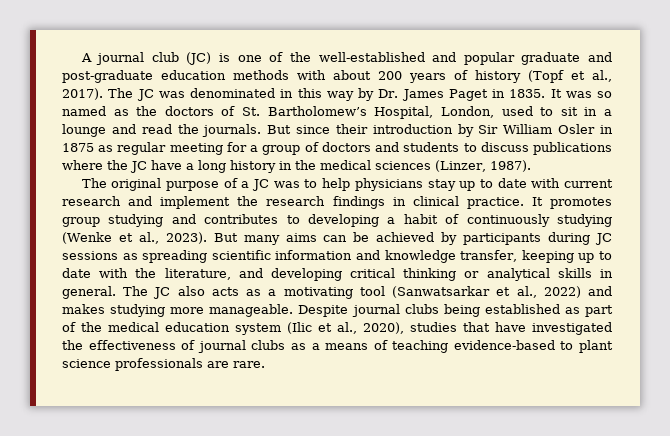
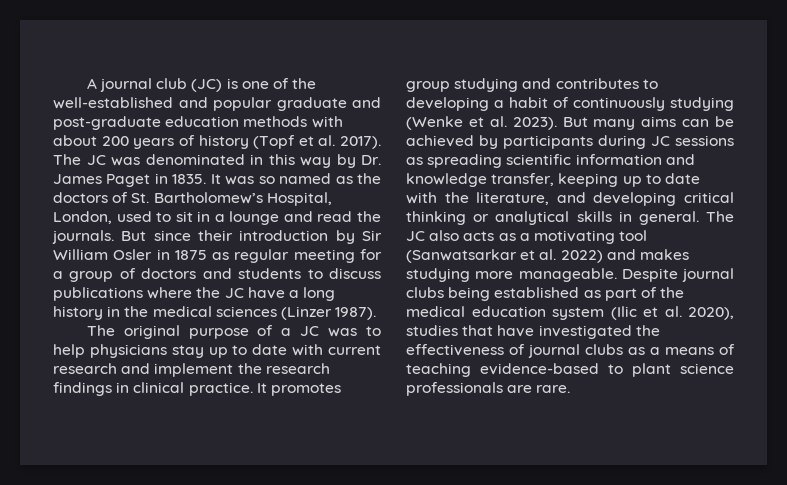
- A journal club (JC) is one of the well-established and popular graduate and post-graduate education methods with about 200 years of history (Topf et al., 2017).
+ A journal club (JC) is one of the well-established and popular graduate and post-graduate education methods with about 200 years of history (Topf et al. 2017).
- But since their introduction by Sir William Osler in 1875 as regular meeting for a group of doctors and students to discuss publications where the JC have a long history in the medical sciences (Linzer, 1987).
+ But since their introduction by Sir William Osler in 1875 as regular meeting for a group of doctors and students to discuss publications where the JC have a long history in the medical sciences (Linzer 1987).
- It promotes group studying and contributes to developing a habit of continuously studying (Wenke et al., 2023).
+ It promotes group studying and contributes to developing a habit of continuously studying (Wenke et al. 2023).
- The JC also acts as a motivating tool (Sanwatsarkar et al., 2022) and makes studying more manageable.
+ The JC also acts as a motivating tool (Sanwatsarkar et al. 2022) and makes studying more manageable.
- Despite journal clubs being established as part of the medical education system (Ilic et al., 2020), studies that have investigated the effectiveness of journal clubs as a means of teaching evidence-based to plant science professionals are rare.
+ Despite journal clubs being established as part of the medical education system (Ilic et al. 2020), studies that have investigated the effectiveness of journal clubs as a means of teaching evidence-based to plant science professionals are rare.

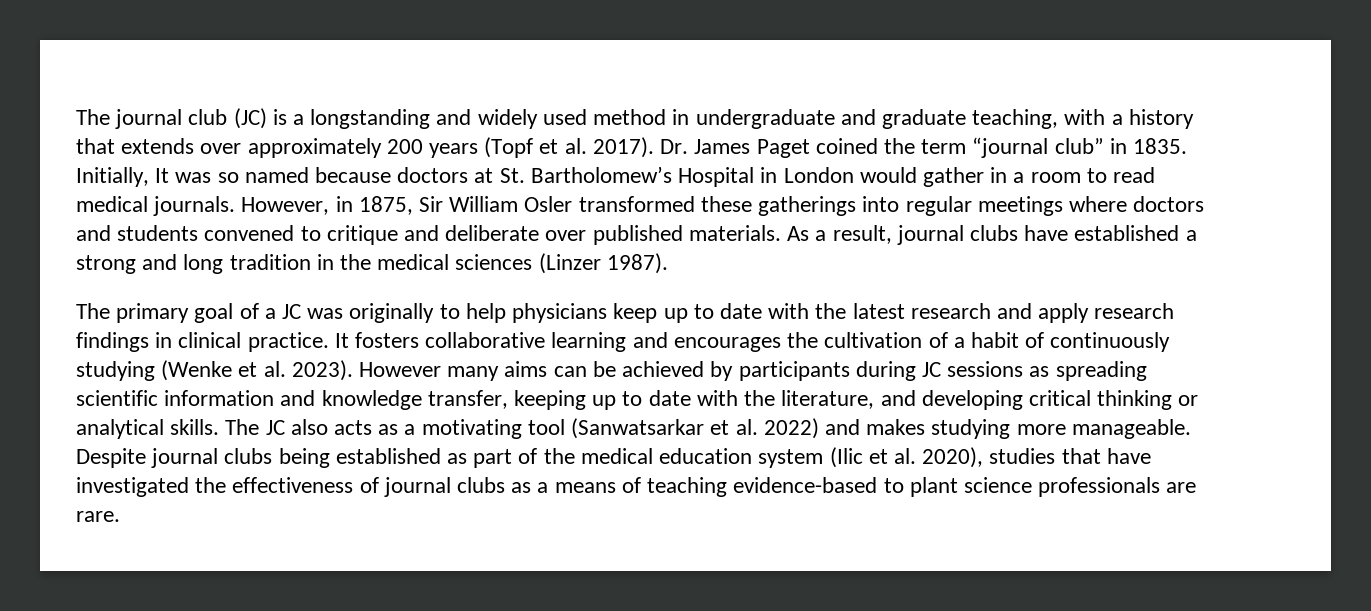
- A journal club (JC) is one of the well-established and popular graduate and post-graduate education methods with about 200 years of history (Topf et al. 2017). The JC was denominated in this way by Dr. James Paget in 1835.
+ The journal club (JC) is a longstanding and widely used method in undergraduate and graduate teaching, with a history that extends over approximately 200 years (Topf et al. 2017). Dr. James Paget coined the term “journal club” in 1835.
- It was so named as the doctors of St. Bartholomew’s Hospital, London, used to sit in a lounge and read the journals. But since their introduction by Sir William Osler in 1875 as regular meeting for a group of doctors and students to discuss publications where the JC have a long history in the medical sciences (Linzer 1987).
+ Initially, It was so named because doctors at St. Bartholomew’s Hospital in London would gather in a room to read medical journals. However, in 1875, Sir William Osler transformed these gatherings into regular meetings where doctors and students convened to critique and deliberate over published materials. As a result, journal clubs have established a strong and long tradition in the medical sciences (Linzer 1987).
- The original purpose of a JC was to help physicians stay up to date with current research and implement the research findings in clinical practice.
+ The primary goal of a JC was originally to help physicians keep up to date with the latest research and apply research findings in clinical practice.
- It promotes group studying and contributes to developing a habit of continuously studying (Wenke et al. 2023).
+ It fosters collaborative learning and encourages the cultivation of a habit of continuously studying (Wenke et al. 2023).
- But many aims can be achieved by participants during JC sessions as spreading scientific information and knowledge transfer, keeping up to date with the literature, and developing critical thinking or analytical skills in general.
+ However many aims can be achieved by participants during JC sessions as spreading scientific information and knowledge transfer, keeping up to date with the literature, and developing critical thinking or analytical skills.

